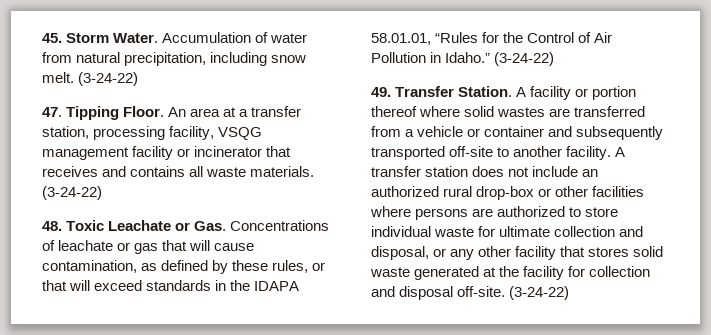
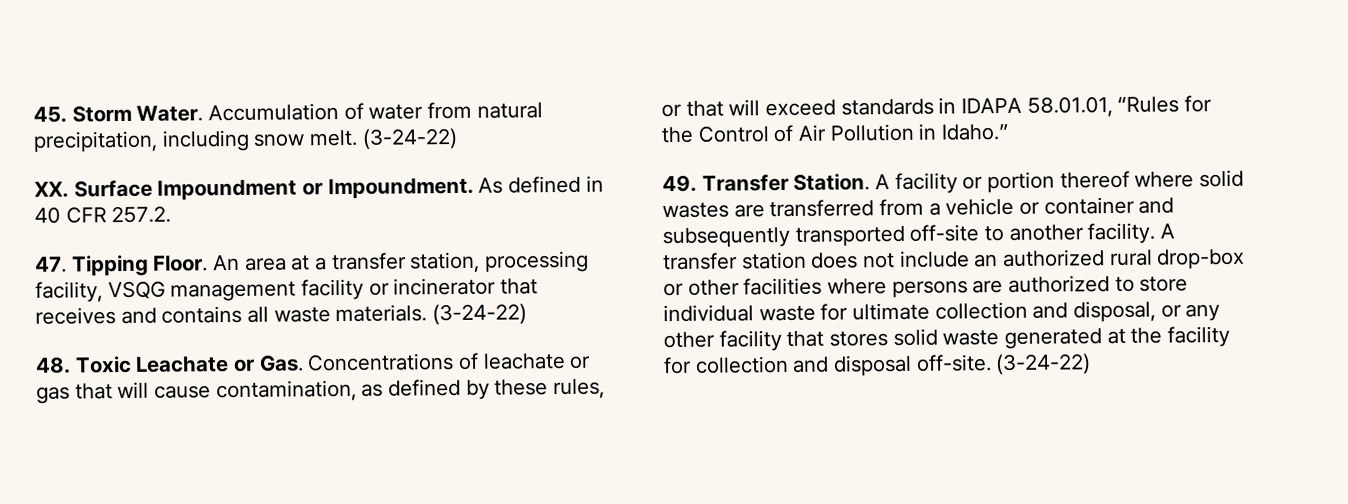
+ XX. Surface Impoundment or Impoundment. As defined in 40 CFR 257.2.
- 48. Toxic Leachate or Gas. Concentrations of leachate or gas that will cause contamination, as defined by these rules, or that will exceed standards in the IDAPA 58.01.01, “Rules for the Control of Air Pollution in Idaho.” (3-24-22)
+ 48. Toxic Leachate or Gas. Concentrations of leachate or gas that will cause contamination, as defined by these rules, or that will exceed standards in IDAPA 58.01.01, “Rules for the Control of Air Pollution in Idaho.”

